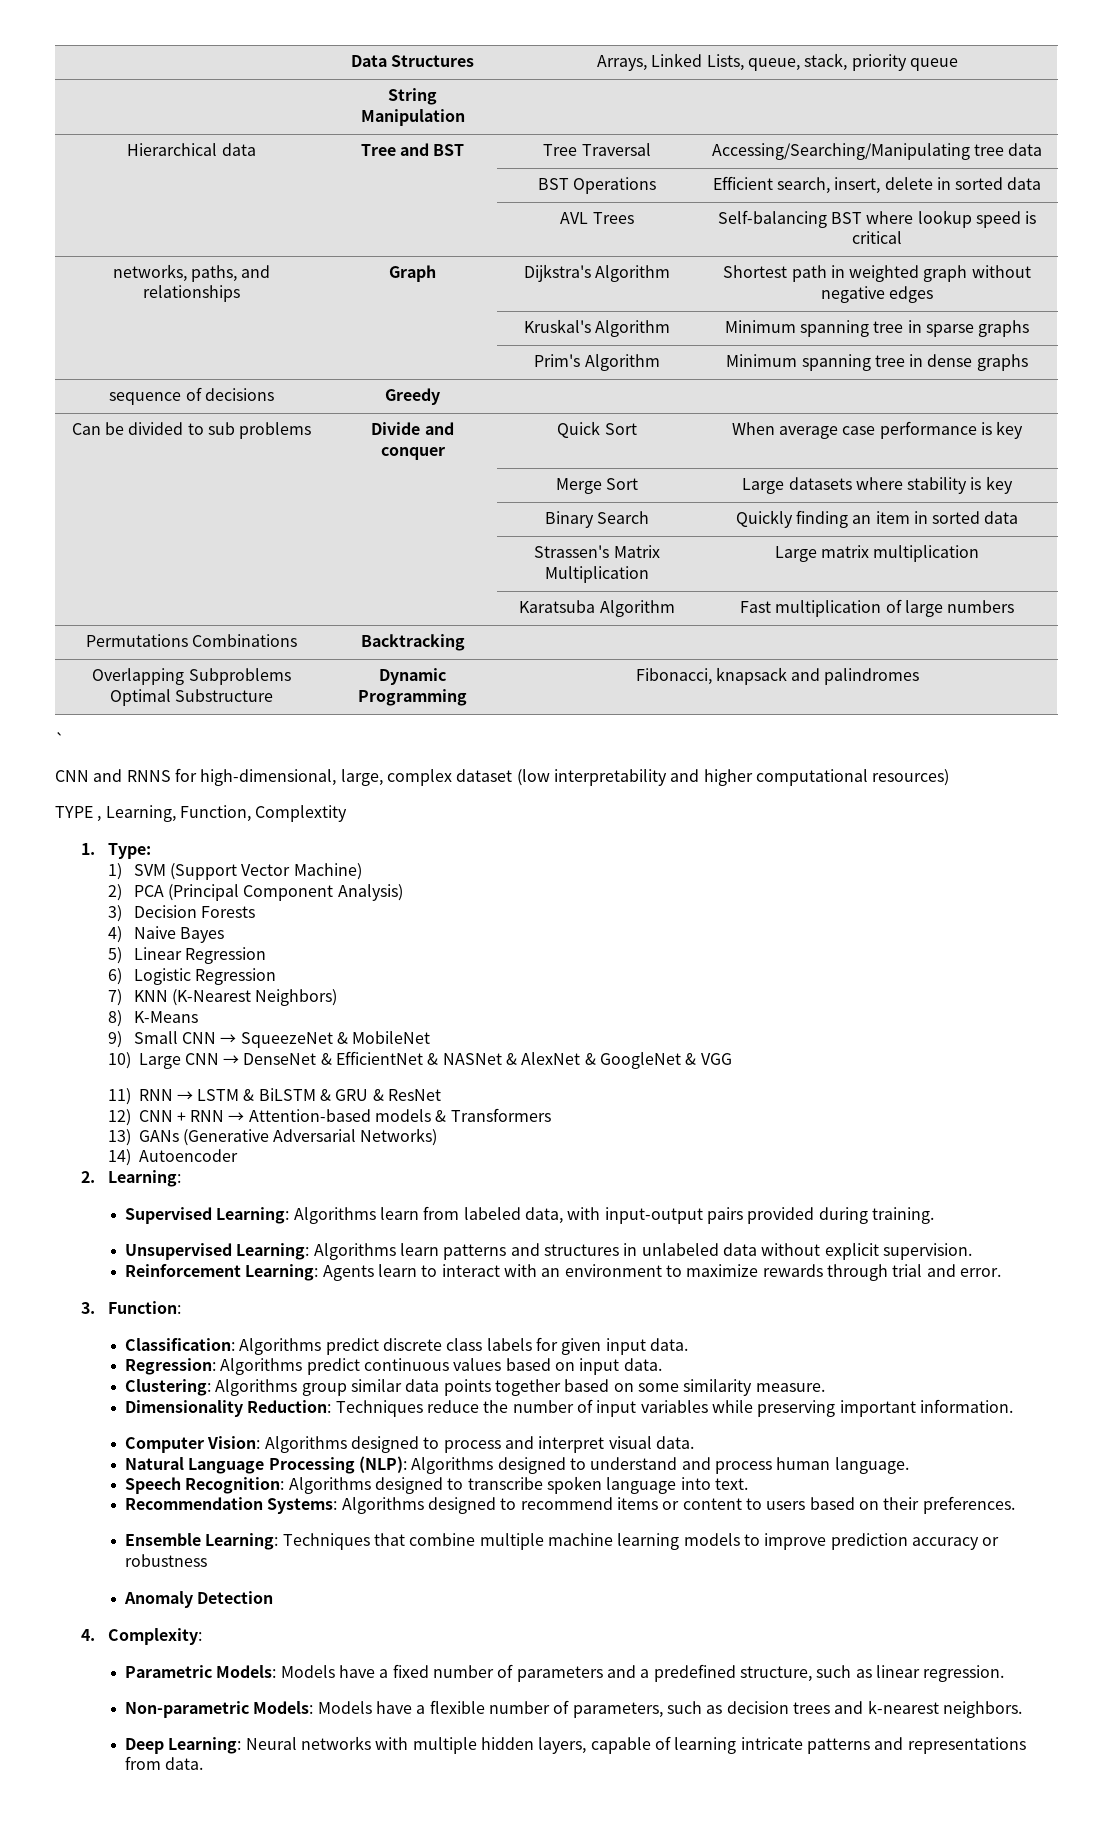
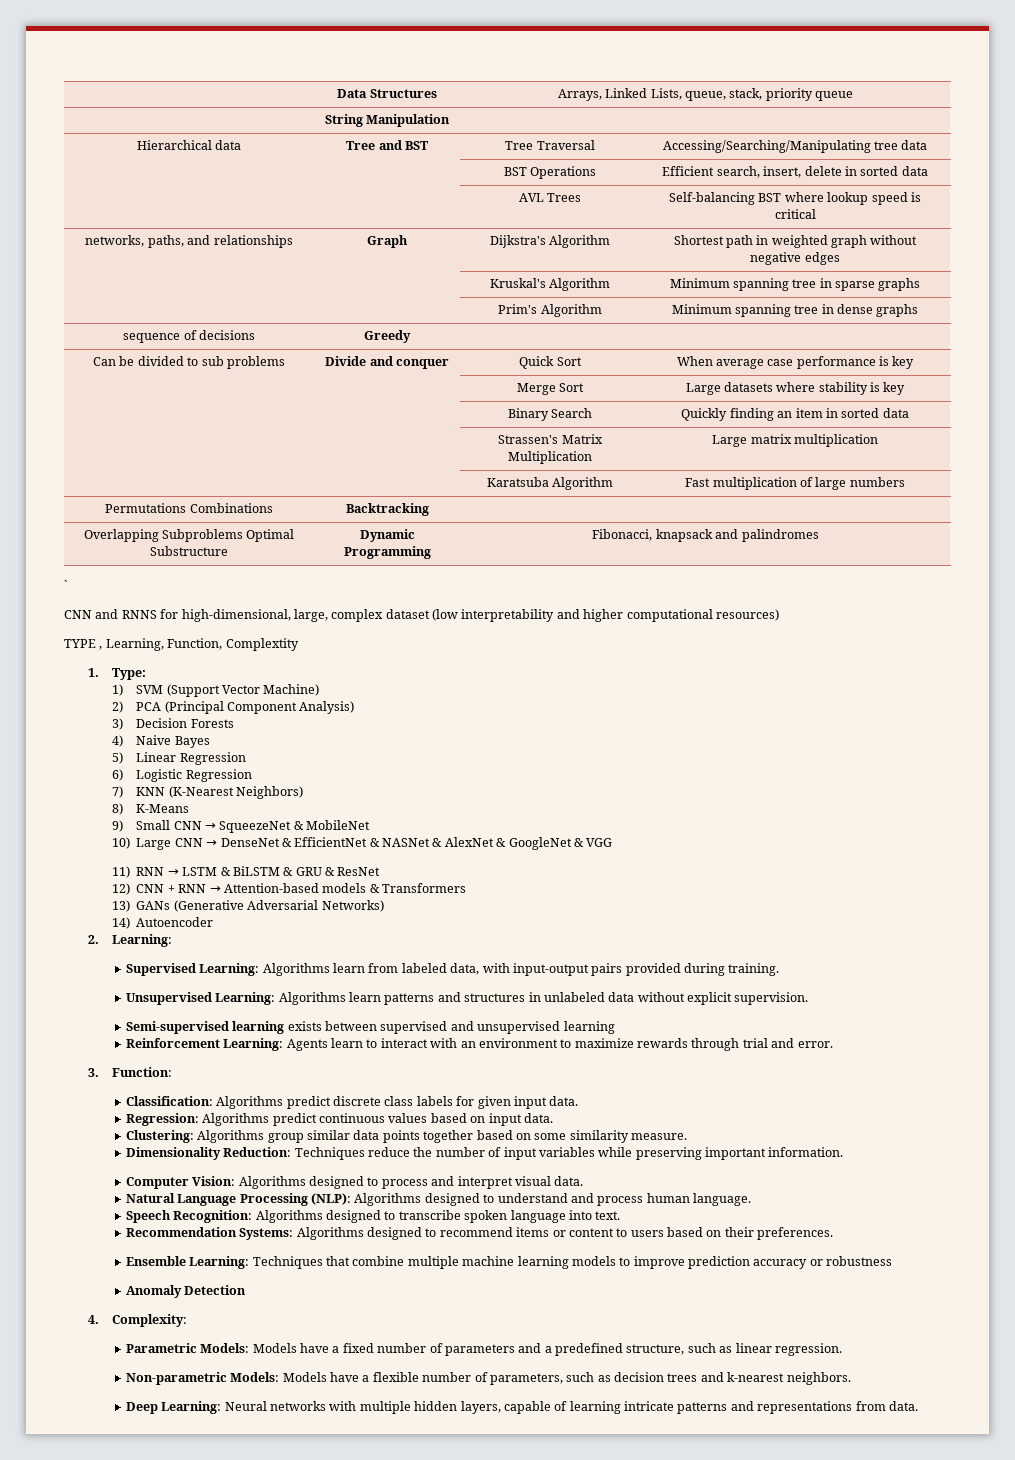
+ Semi-supervised learning exists between supervised and unsupervised learning

